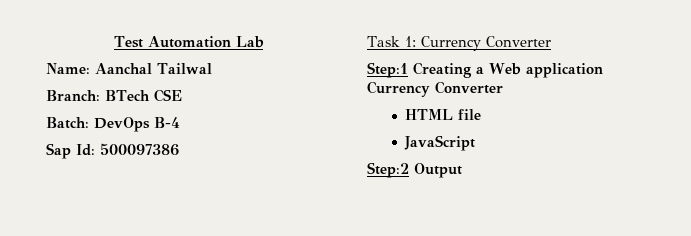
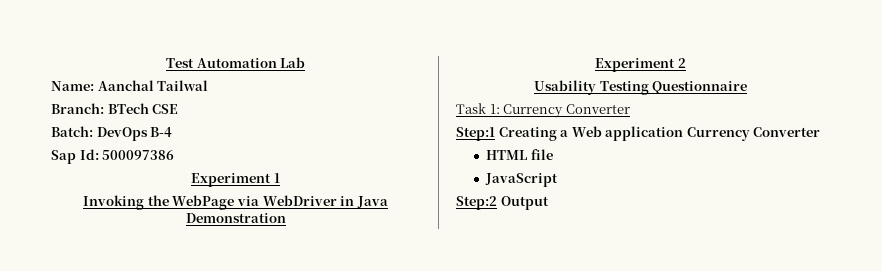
+ Experiment 1
+ Invoking the WebPage via WebDriver in Java Demonstration
+ Experiment 2
+ Usability Testing Questionnaire

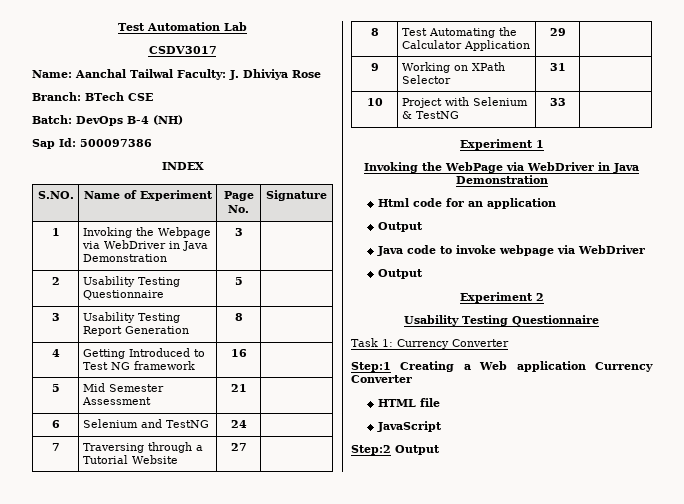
+ CSDV3017
- Name: Aanchal Tailwal
+ Name: Aanchal Tailwal Faculty: J. Dhiviya Rose
- Batch: DevOps B-4
+ Batch: DevOps B-4 (NH)
+ INDEX
+ S.NO. | Name of Experiment | Page No. | Signature
+ 1 | Invoking the Webpage via WebDriver in Java Demonstration | 3 |
+ 2 | Usability Testing Questionnaire | 5 |
+ 3 | Usability Testing Report Generation | 8 |
+ 4 | Getting Introduced to Test NG framework | 16 |
+ 5 | Mid Semester Assessment | 21 |
+ 6 | Selenium and TestNG | 24 |
+ 7 | Traversing through a Tutorial Website | 27 |
+ 8 | Test Automating the Calculator Application | 29 |
+ 9 | Working on XPath Selector | 31 |
+ 10 | Project with Selenium & TestNG | 33 |
+ Html code for an application
+ Output
+ Java code to invoke webpage via WebDriver
+ Output

